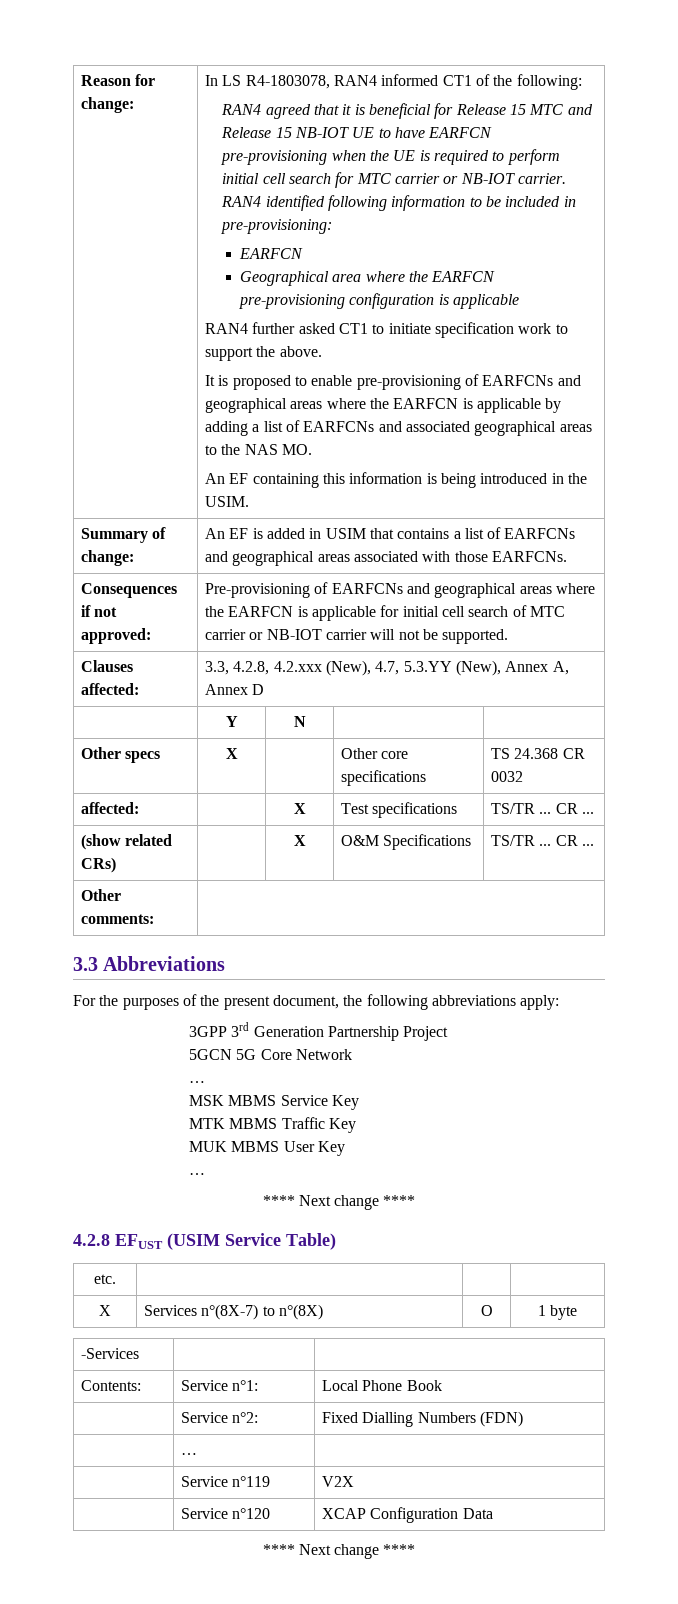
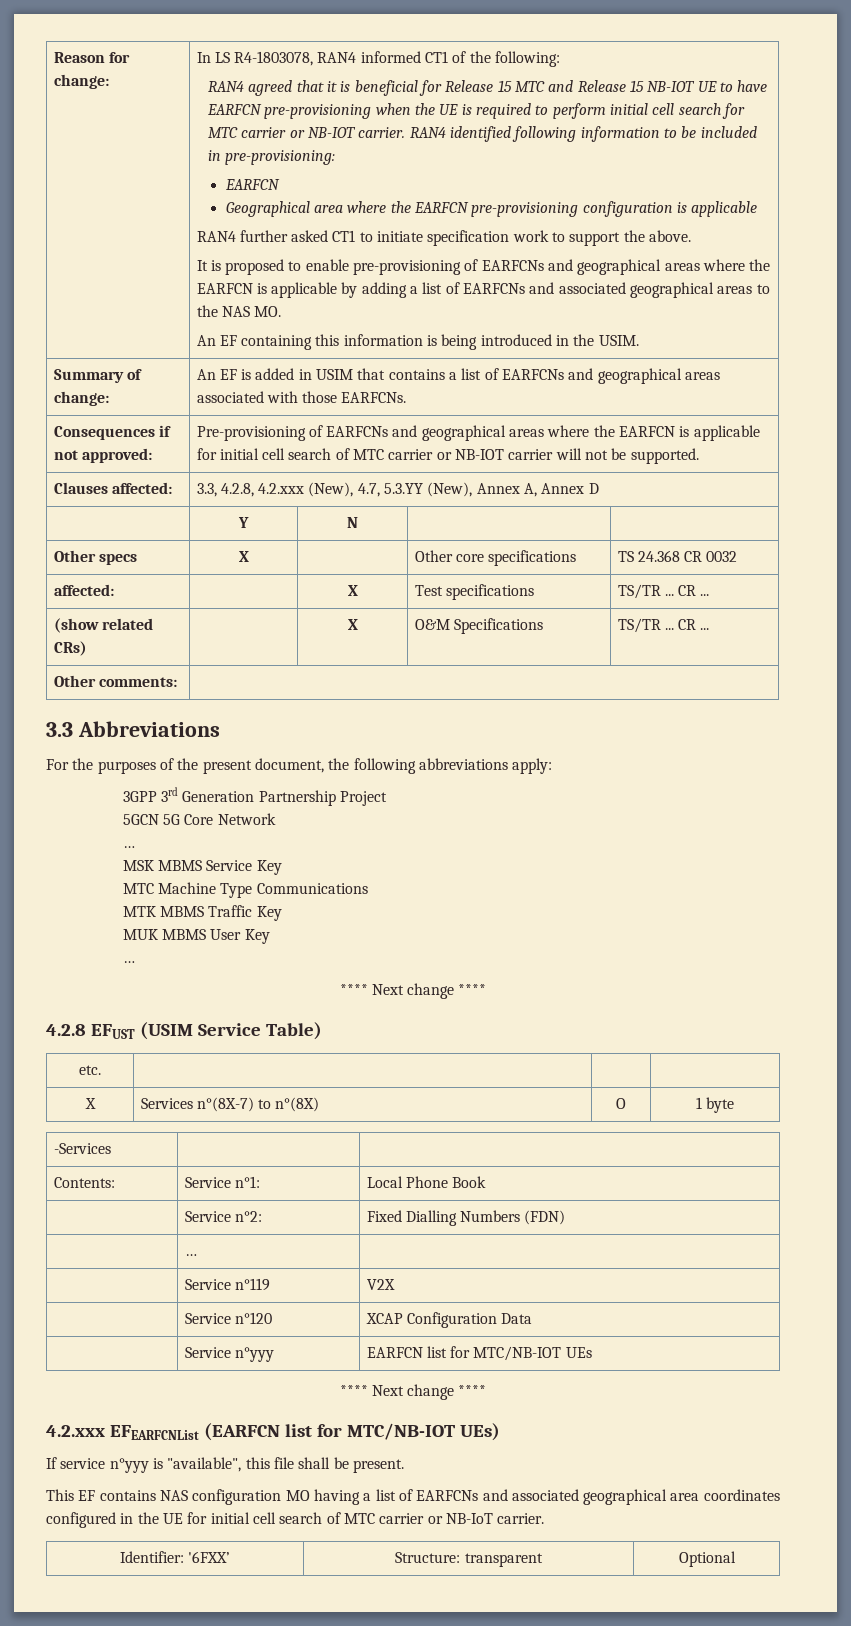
+ MTC Machine Type Communications
  | Service n°120 | XCAP Configuration Data
+ | Service n°yyy | EARFCN list for MTC/NB-IOT UEs
  **** Next change ****
+ 4.2.xxx EFEARFCNList (EARFCN list for MTC/NB-IOT UEs)
+ If service n°yyy is "available", this file shall be present.
+ This EF contains NAS configuration MO having a list of EARFCNs and associated geographical area coordinates configured in the UE for initial cell search of MTC carrier or NB-IoT carrier.
+ Identifier: '6FXX’ | Structure: transparent | Optional

